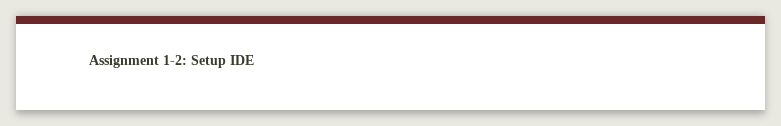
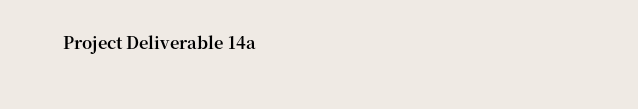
- Assignment 1-2: Setup IDE
+ Project Deliverable 14a

